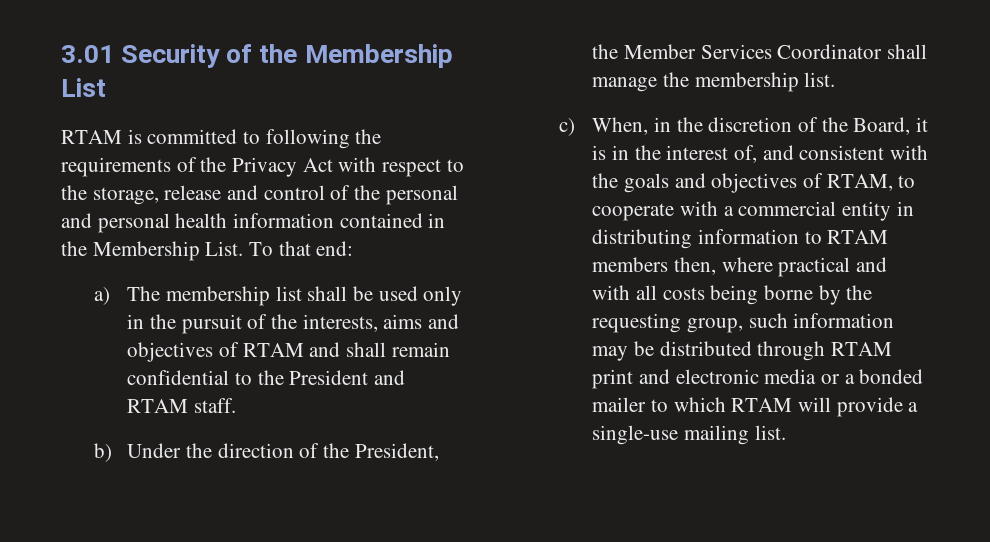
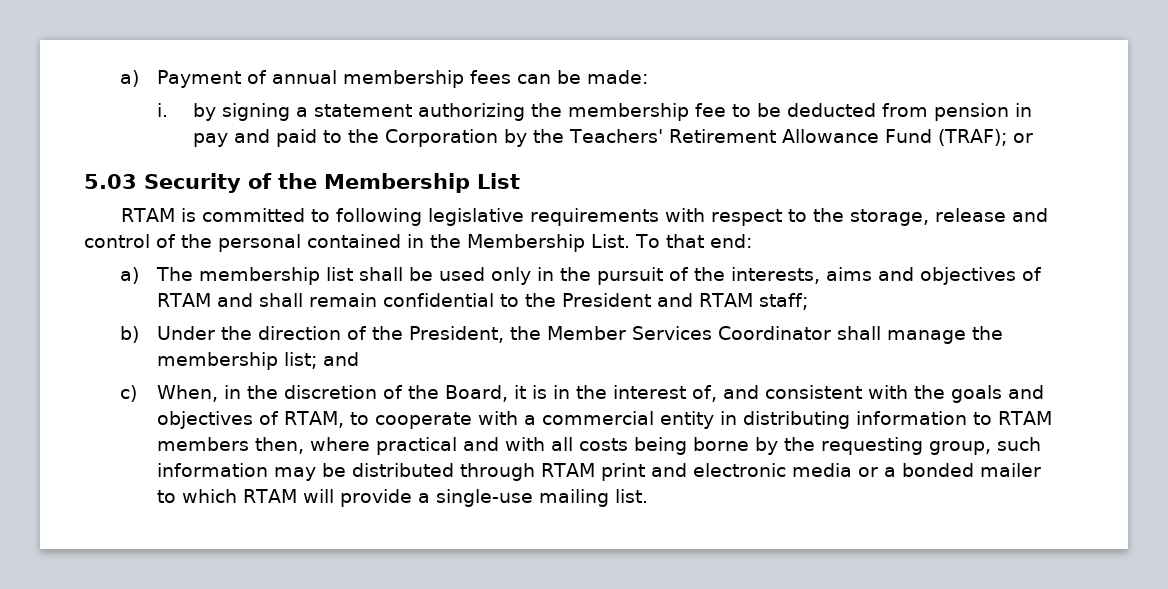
- 3.01 Security of the Membership List
+ a) Payment of annual membership fees can be made:
+ i. by signing a statement authorizing the membership fee to be deducted from pension in pay and paid to the Corporation by the Teachers' Retirement Allowance Fund (TRAF); or
+ 5.03 Security of the Membership List
- RTAM is committed to following the requirements of the Privacy Act with respect to the storage, release and control of the personal and personal health information contained in the Membership List.
+ RTAM is committed to following legislative requirements with respect to the storage, release and control of the personal contained in the Membership List.
- a) The membership list shall be used only in the pursuit of the interests, aims and objectives of RTAM and shall remain confidential to the President and RTAM staff.
+ a) The membership list shall be used only in the pursuit of the interests, aims and objectives of RTAM and shall remain confidential to the President and RTAM staff;
- b) Under the direction of the President, the Member Services Coordinator shall manage the membership list.
+ b) Under the direction of the President, the Member Services Coordinator shall manage the membership list; and

